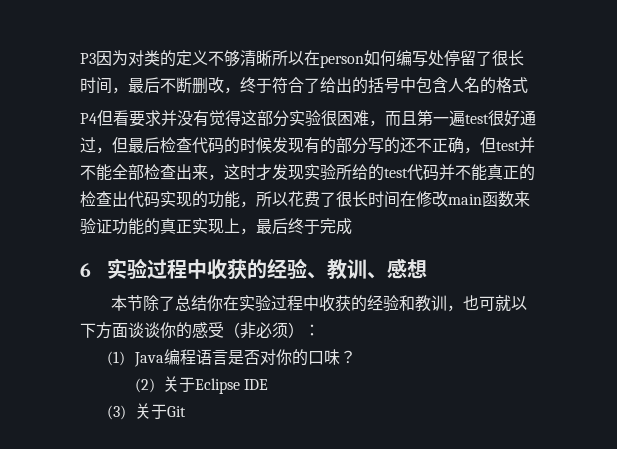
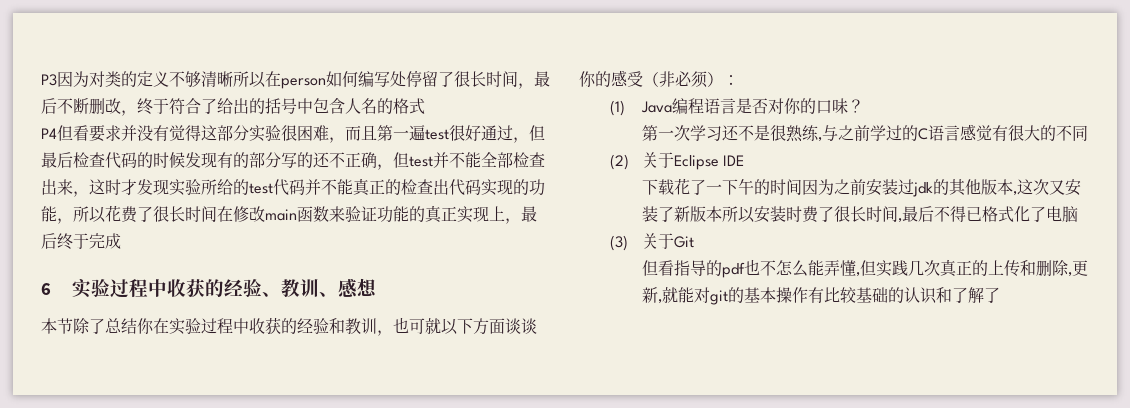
+ 第一次学习还不是很熟练,与之前学过的C语言感觉有很大的不同
  (2)关于Eclipse IDE
+ 下载花了一下午的时间因为之前安装过jdk的其他版本,这次又安装了新版本所以安装时费了很长时间,最后不得已格式化了电脑
  (3)关于Git
+ 但看指导的pdf也不怎么能弄懂,但实践几次真正的上传和删除,更新,就能对git的基本操作有比较基础的认识和了解了

